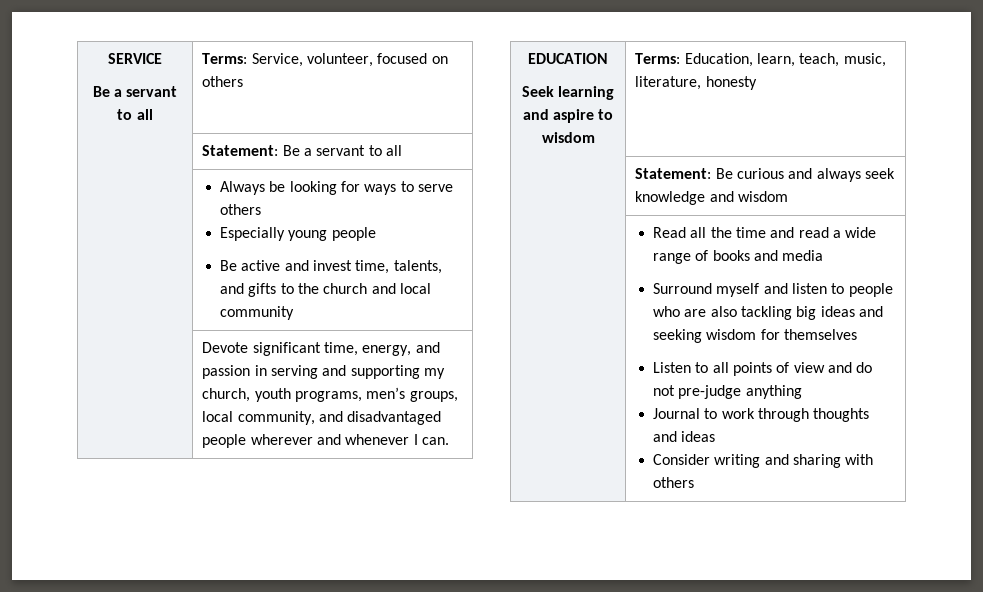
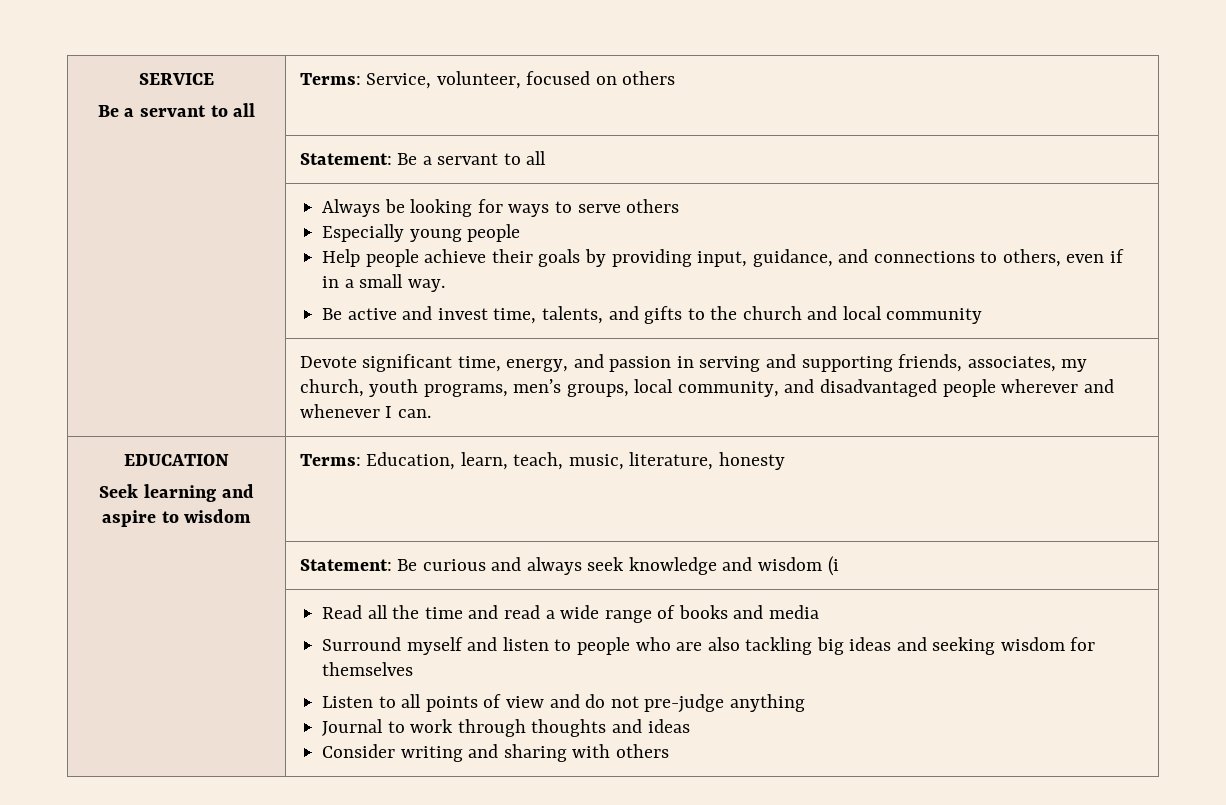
+ Help people achieve their goals by providing input, guidance, and connections to others, even if in a small way.
- | Devote significant time, energy, and passion in serving and supporting my church, youth programs, men’s groups, local community, and disadvantaged people wherever and whenever I can.
+ | Devote significant time, energy, and passion in serving and supporting friends, associates, my church, youth programs, men’s groups, local community, and disadvantaged people wherever and whenever I can.
- | Statement: Be curious and always seek knowledge and wisdom
+ | Statement: Be curious and always seek knowledge and wisdom (i

